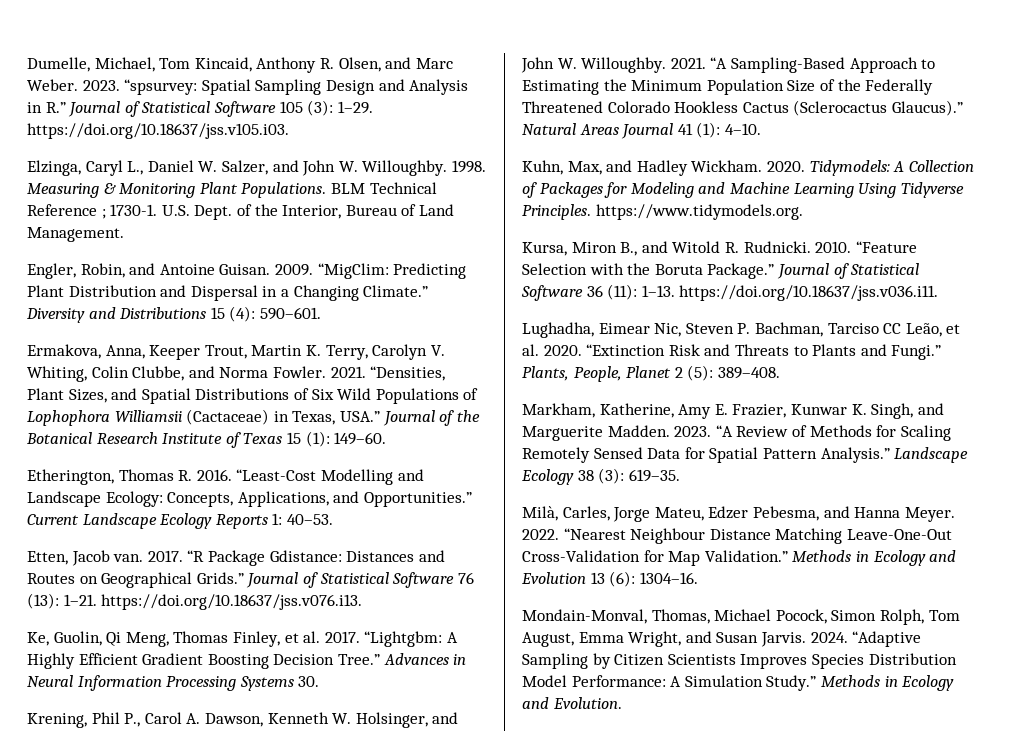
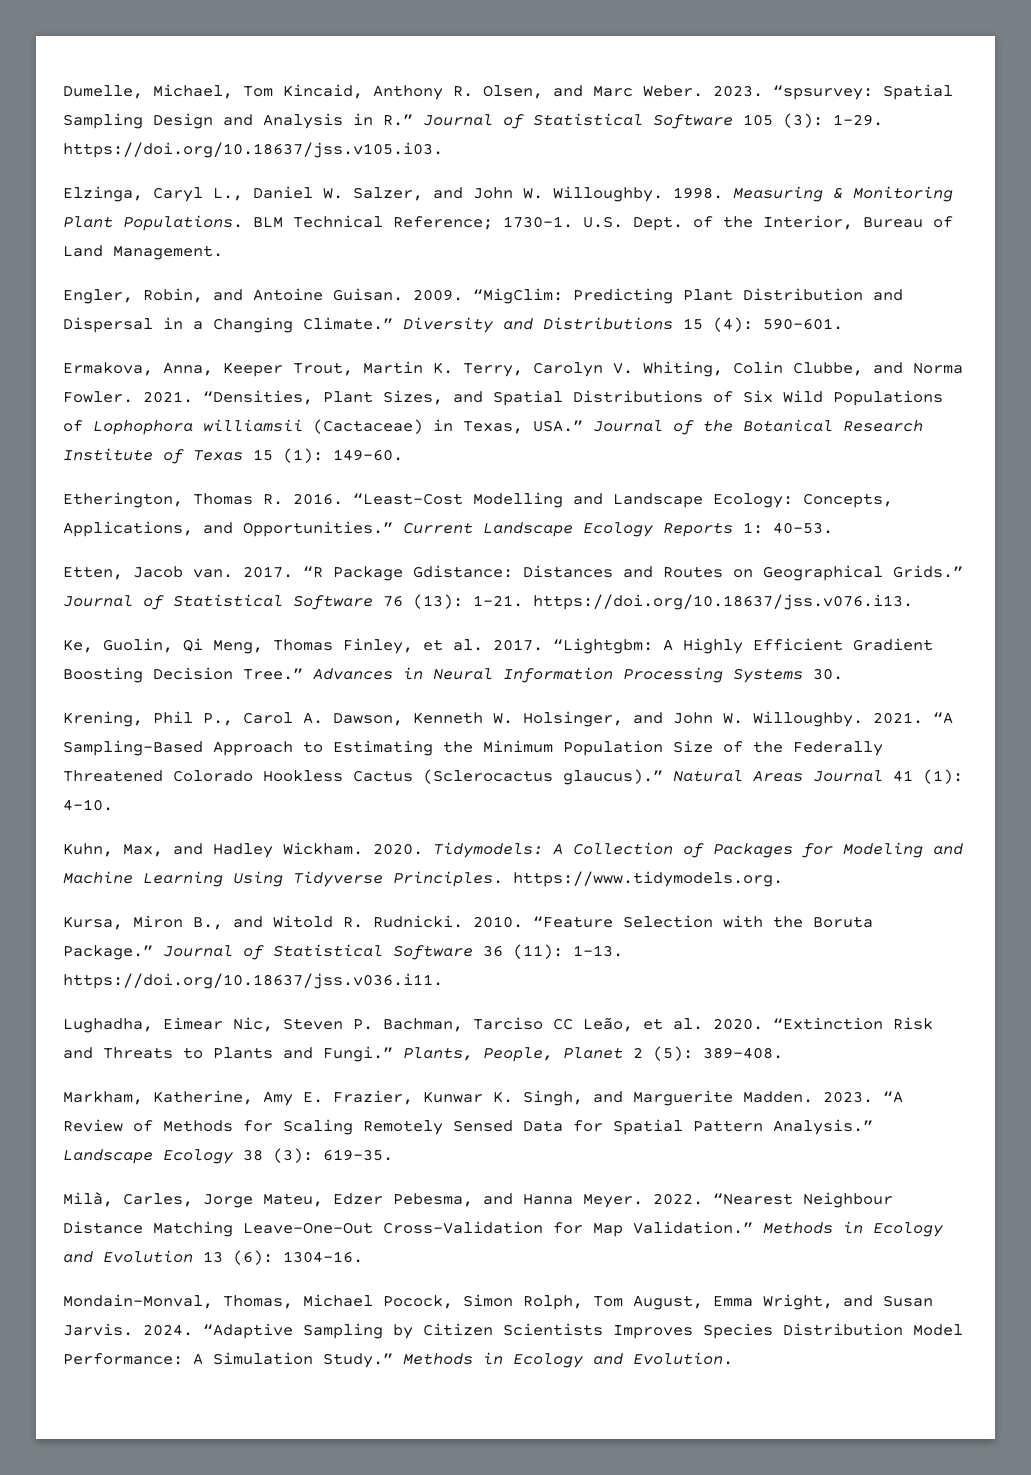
- BLM Technical Reference ; 1730-1.
+ BLM Technical Reference; 1730-1.
- “Densities, Plant Sizes, and Spatial Distributions of Six Wild Populations of Lophophora Williamsii (Cactaceae) in Texas, USA.” Journal of the Botanical Research Institute of Texas 15 (1): 149–60.
+ “Densities, Plant Sizes, and Spatial Distributions of Six Wild Populations of Lophophora williamsii (Cactaceae) in Texas, USA.” Journal of the Botanical Research Institute of Texas 15 (1): 149–60.
- “A Sampling-Based Approach to Estimating the Minimum Population Size of the Federally Threatened Colorado Hookless Cactus (Sclerocactus Glaucus).”
+ “A Sampling-Based Approach to Estimating the Minimum Population Size of the Federally Threatened Colorado Hookless Cactus (Sclerocactus glaucus).”

